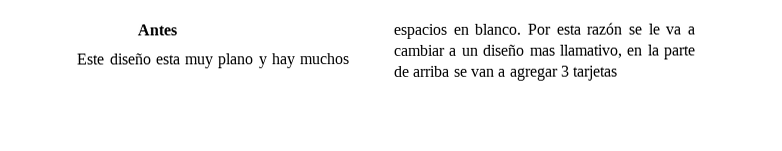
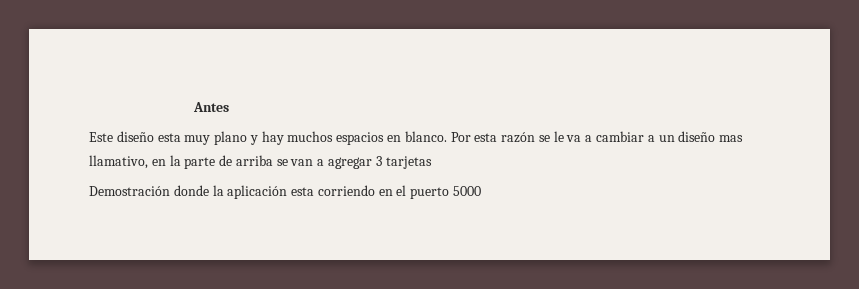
+ Demostración donde la aplicación esta corriendo en el puerto 5000

